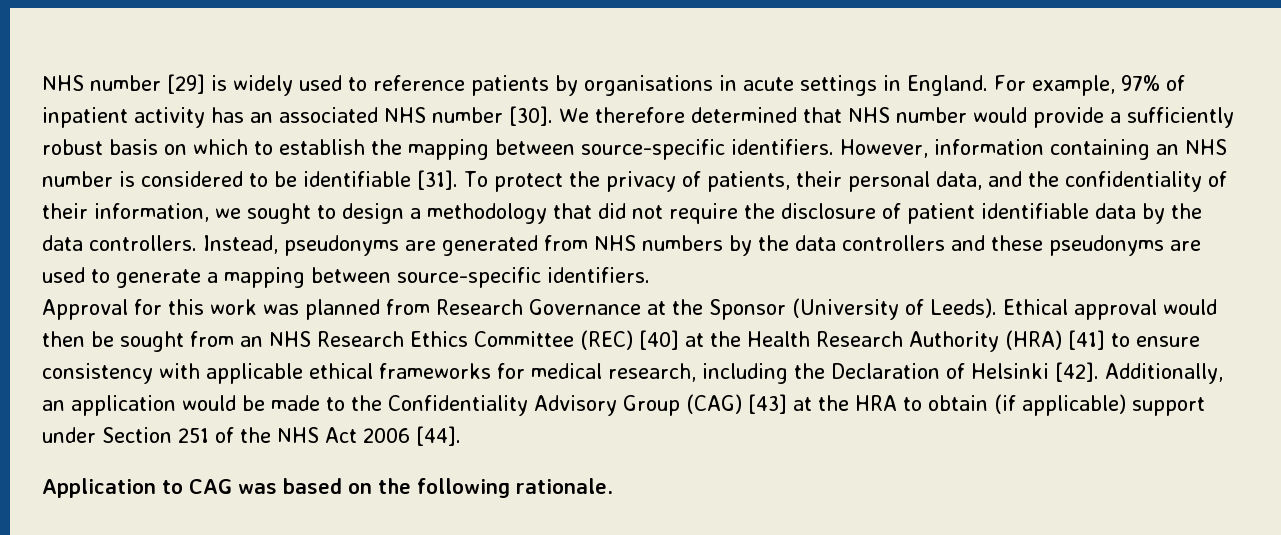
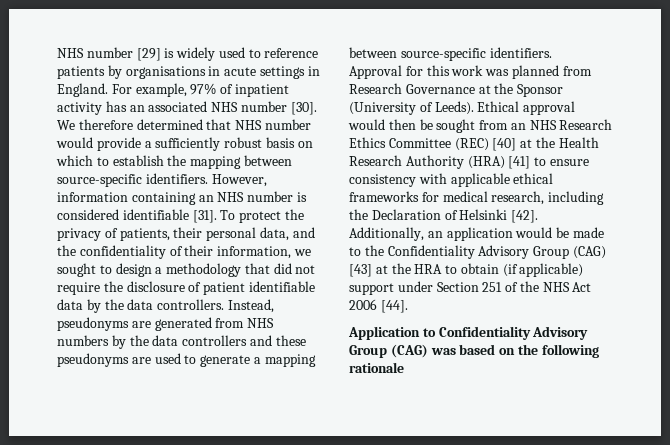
- However, information containing an NHS number is considered to be identifiable [31].
+ However, information containing an NHS number is considered identifiable [31].
- Application to CAG was based on the following rationale.
+ Application to Confidentiality Advisory Group (CAG) was based on the following rationale

